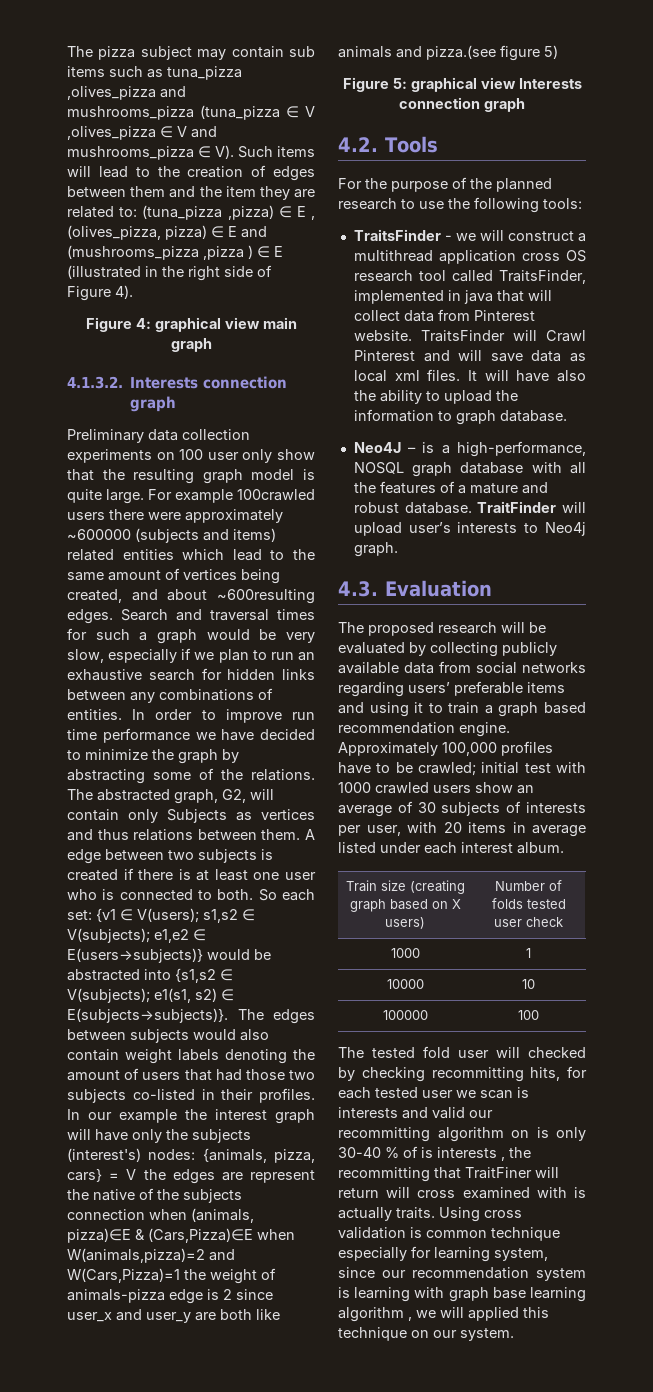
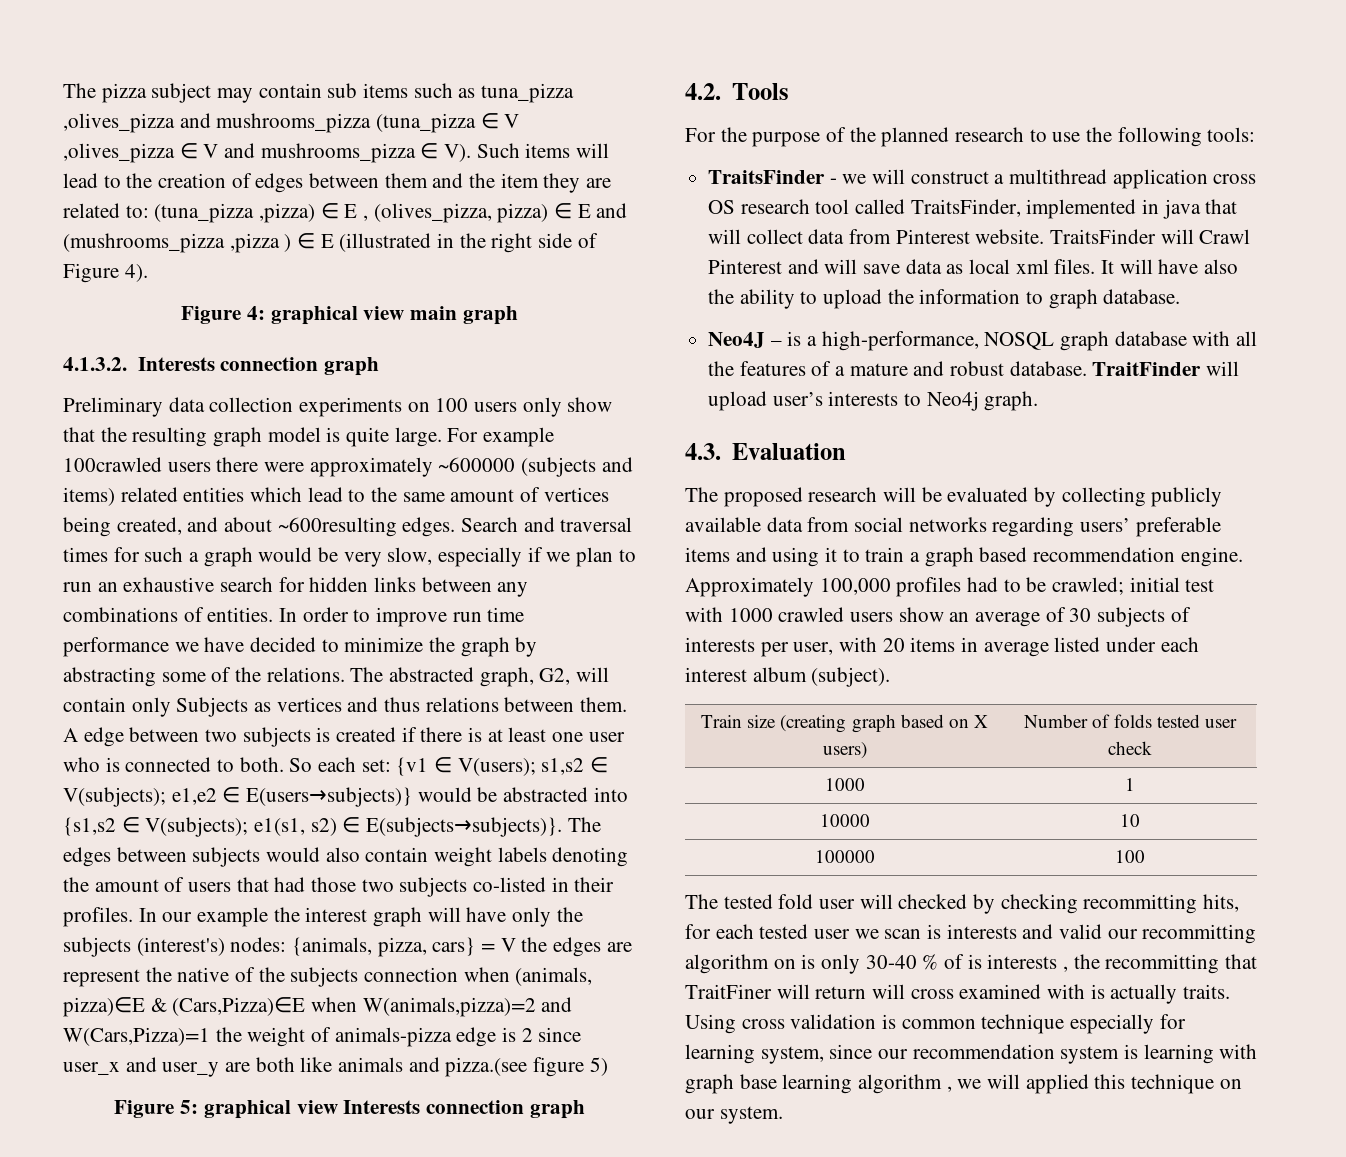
- Preliminary data collection experiments on 100 user only show that the resulting graph model is quite large.
+ Preliminary data collection experiments on 100 users only show that the resulting graph model is quite large.
- Approximately 100,000 profiles have to be crawled; initial test with 1000 crawled users show an average of 30 subjects of interests per user, with 20 items in average listed under each interest album.
+ Approximately 100,000 profiles had to be crawled; initial test with 1000 crawled users show an average of 30 subjects of interests per user, with 20 items in average listed under each interest album (subject).

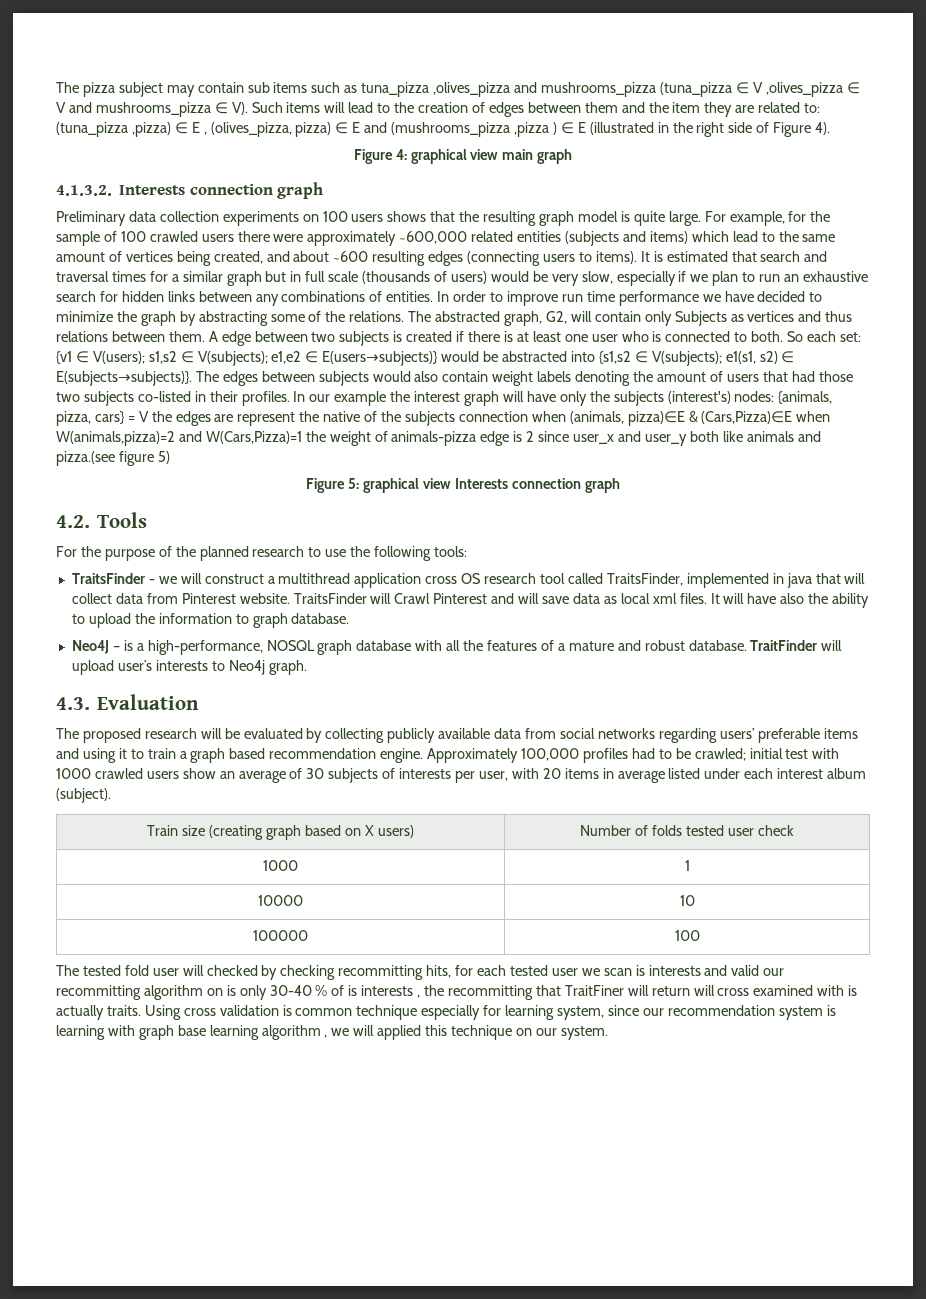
- Preliminary data collection experiments on 100 users only show that the resulting graph model is quite large.
+ Preliminary data collection experiments on 100 users shows that the resulting graph model is quite large.
- For example 100crawled users there were approximately ~600000 (subjects and items) related entities which lead to the same amount of vertices being created, and about ~600resulting edges. Search and traversal times for such a graph would be very slow, especially if we plan to run an exhaustive search for hidden links between any combinations of entities.
+ For example, for the sample of 100 crawled users there were approximately ~600,000 related entities (subjects and items) which lead to the same amount of vertices being created, and about ~600 resulting edges (connecting users to items). It is estimated that search and traversal times for a similar graph but in full scale (thousands of users) would be very slow, especially if we plan to run an exhaustive search for hidden links between any combinations of entities.
- In our example the interest graph will have only the subjects (interest's) nodes: {animals, pizza, cars} = V the edges are represent the native of the subjects connection when (animals, pizza)∈E & (Cars,Pizza)∈E when W(animals,pizza)=2 and W(Cars,Pizza)=1 the weight of animals-pizza edge is 2 since user_x and user_y are both like animals and pizza.(see figure 5)
+ In our example the interest graph will have only the subjects (interest's) nodes: {animals, pizza, cars} = V the edges are represent the native of the subjects connection when (animals, pizza)∈E & (Cars,Pizza)∈E when W(animals,pizza)=2 and W(Cars,Pizza)=1 the weight of animals-pizza edge is 2 since user_x and user_y both like animals and pizza.(see figure 5)

